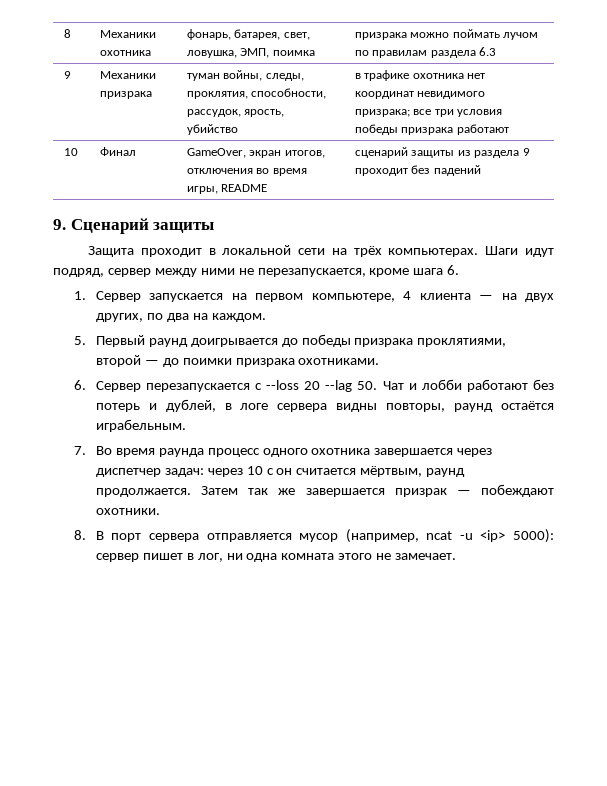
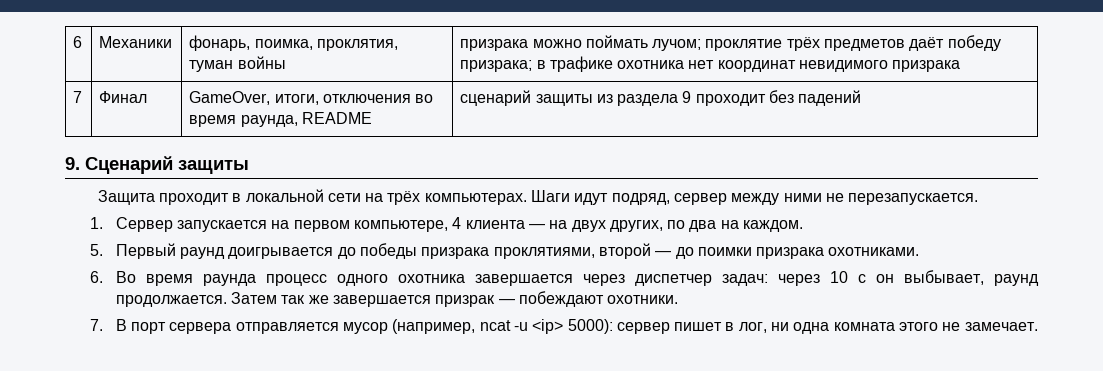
- 8 | Механики охотника | фонарь, батарея, свет, ловушка, ЭМП, поимка | призрака можно поймать лучом по правилам раздела 6.3
- 9 | Механики призрака | туман войны, следы, проклятия, способности, рассудок, ярость, убийство | в трафике охотника нет координат невидимого призрака; все три условия победы призрака работают
- 10 | Финал | GameOver, экран итогов, отключения во время игры, README | сценарий защиты из раздела 9 проходит без падений
+ 6 | Механики | фонарь, поимка, проклятия, туман войны | призрака можно поймать лучом; проклятие трёх предметов даёт победу призрака; в трафике охотника нет координат невидимого призрака
+ 7 | Финал | GameOver, итоги, отключения во время раунда, README | сценарий защиты из раздела 9 проходит без падений
- Шаги идут подряд, сервер между ними не перезапускается, кроме шага 6.
+ Шаги идут подряд, сервер между ними не перезапускается.
- 6. Сервер перезапускается с --loss 20 --lag 50. Чат и лобби работают без потерь и дублей, в логе сервера видны повторы, раунд остаётся играбельным.
- 7. Во время раунда процесс одного охотника завершается через диспетчер задач: через 10 с он считается мёртвым, раунд продолжается.
+ 6. Во время раунда процесс одного охотника завершается через диспетчер задач: через 10 с он выбывает, раунд продолжается.
- 8. В порт сервера отправляется мусор (например, ncat -u <ip> 5000): сервер пишет в лог, ни одна комната этого не замечает.
+ 7. В порт сервера отправляется мусор (например, ncat -u <ip> 5000): сервер пишет в лог, ни одна комната этого не замечает.

